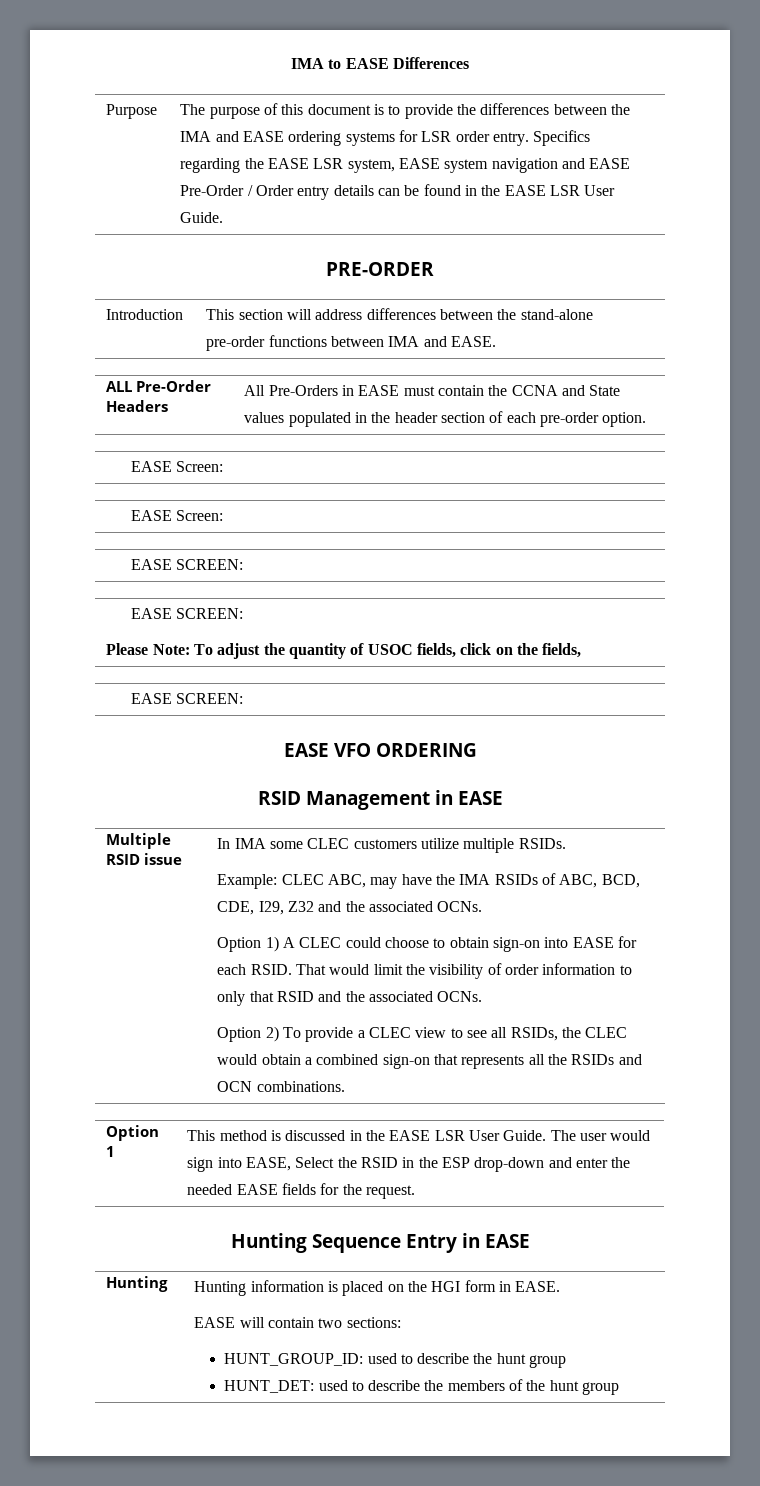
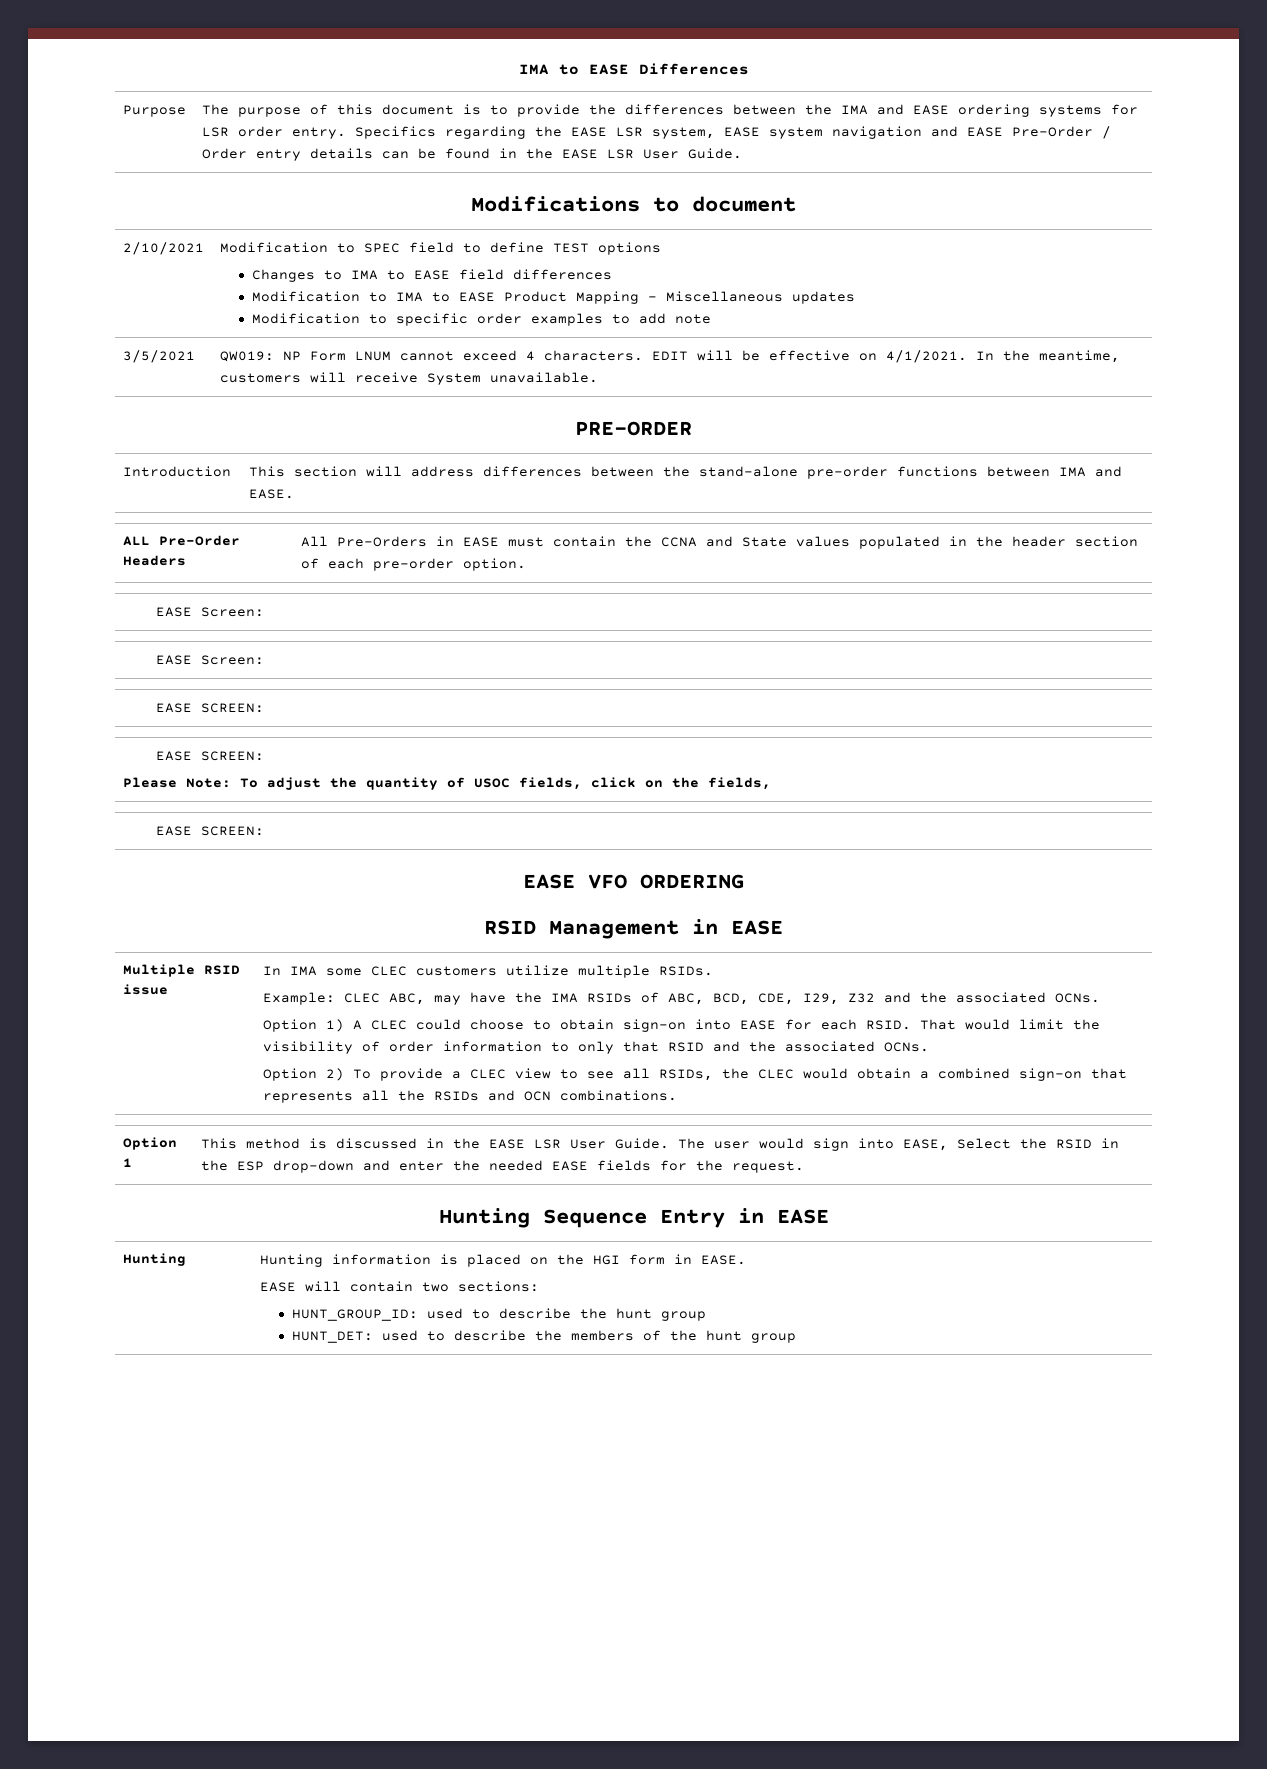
+ Modifications to document
+ 2/10/2021 | Modification to SPEC field to define TEST options
+ Changes to IMA to EASE field differences
+ Modification to IMA to EASE Product Mapping – Miscellaneous updates
+ Modification to specific order examples to add note
+ 3/5/2021 | QW019: NP Form LNUM cannot exceed 4 characters. EDIT will be effective on 4/1/2021. In the meantime, customers will receive System unavailable.

